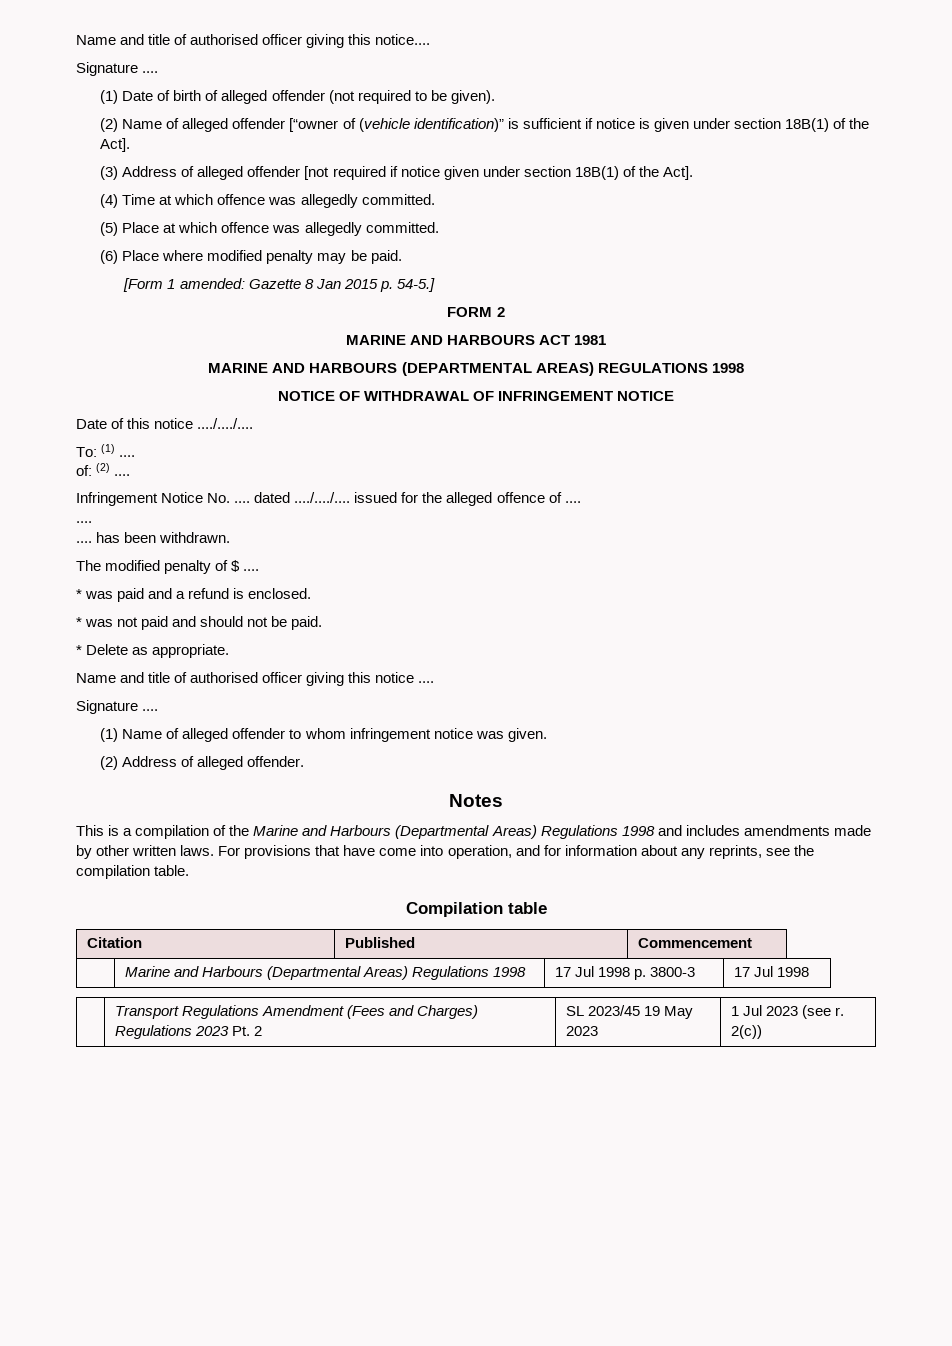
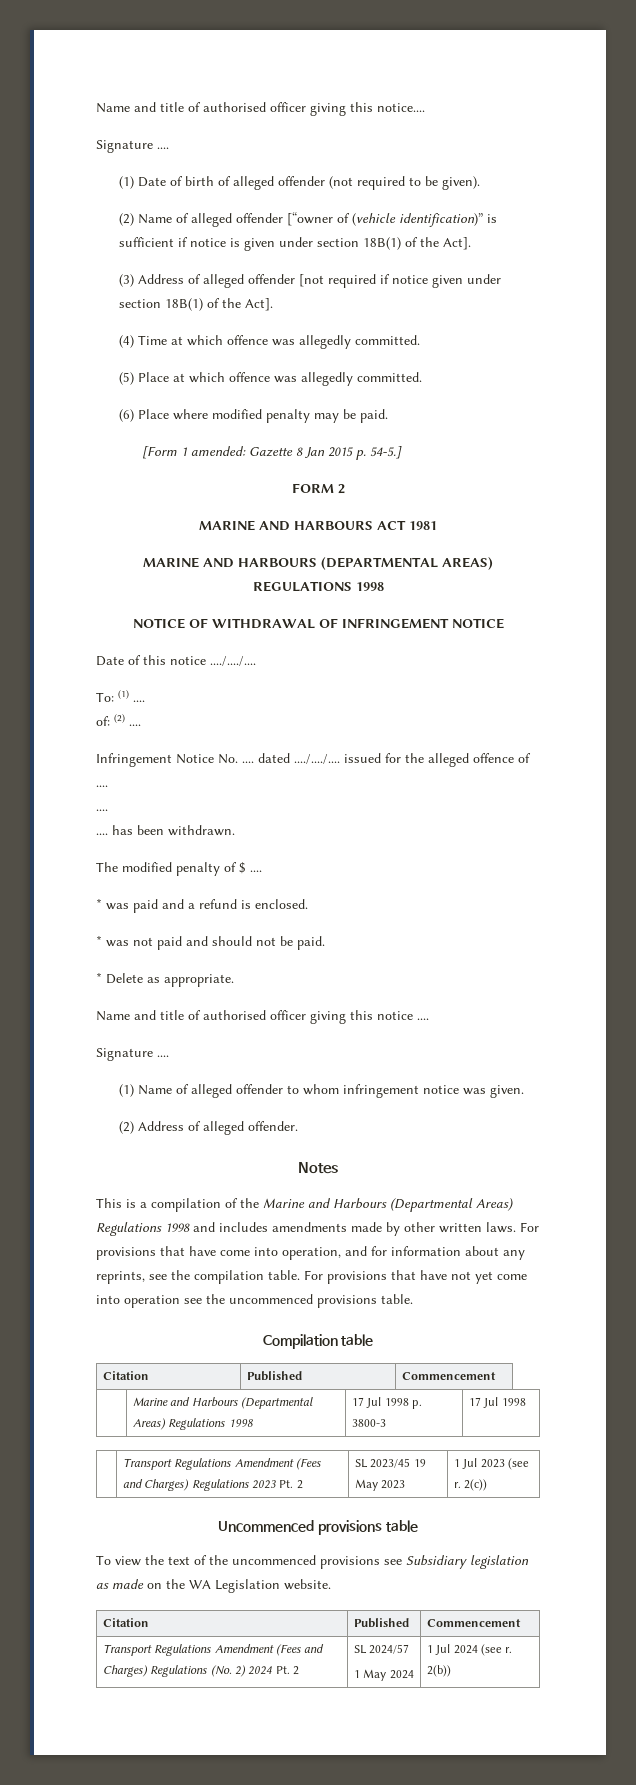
+ For provisions that have not yet come into operation see the uncommenced provisions table.
+ Uncommenced provisions table
+ To view the text of the uncommenced provisions see Subsidiary legislation as made on the WA Legislation website.
+ Citation | Published | Commencement
+ Transport Regulations Amendment (Fees and Charges) Regulations (No. 2) 2024 Pt. 2 | SL 2024/57
+ 1 May 2024 | 1 Jul 2024 (see r. 2(b))

